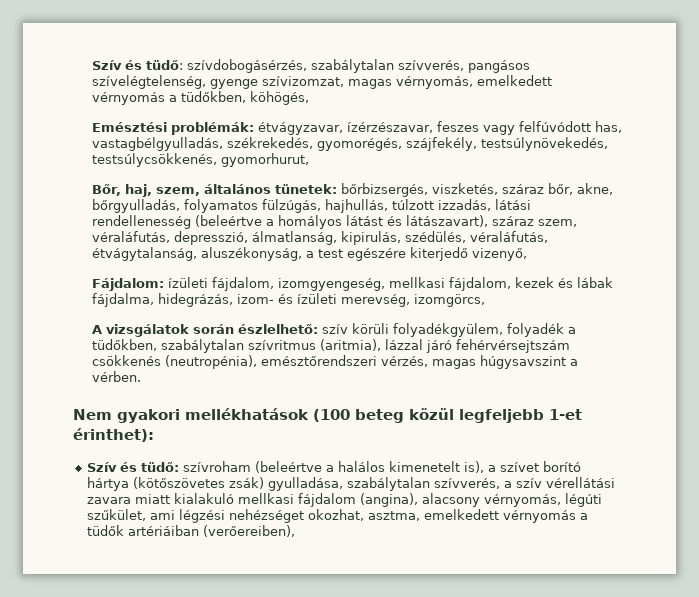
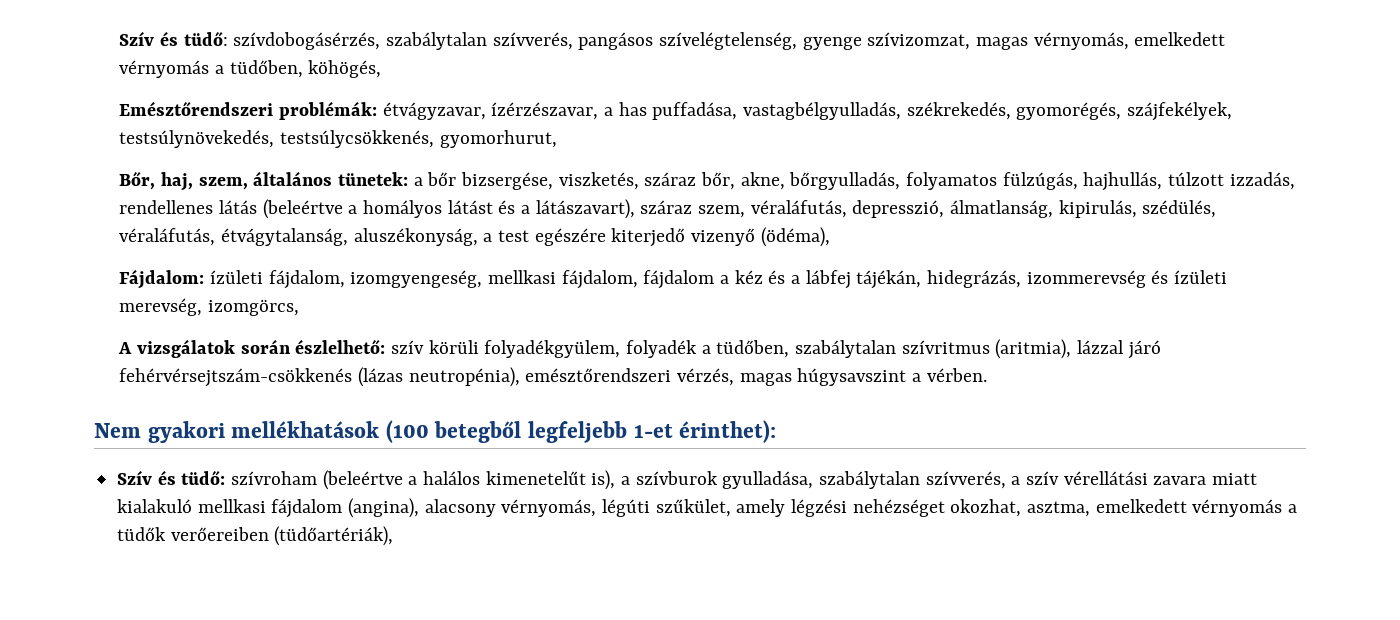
- Szív és tüdő: szívdobogásérzés, szabálytalan szívverés, pangásos szívelégtelenség, gyenge szívizomzat, magas vérnyomás, emelkedett vérnyomás a tüdőkben, köhögés,
+ Szív és tüdő: szívdobogásérzés, szabálytalan szívverés, pangásos szívelégtelenség, gyenge szívizomzat, magas vérnyomás, emelkedett vérnyomás a tüdőben, köhögés,
- Emésztési problémák: étvágyzavar, ízérzészavar, feszes vagy felfúvódott has, vastagbélgyulladás, székrekedés, gyomorégés, szájfekély, testsúlynövekedés, testsúlycsökkenés, gyomorhurut,
+ Emésztőrendszeri problémák: étvágyzavar, ízérzészavar, a has puffadása, vastagbélgyulladás, székrekedés, gyomorégés, szájfekélyek, testsúlynövekedés, testsúlycsökkenés, gyomorhurut,
- Bőr, haj, szem, általános tünetek: bőrbizsergés, viszketés, száraz bőr, akne, bőrgyulladás, folyamatos fülzúgás, hajhullás, túlzott izzadás, látási rendellenesség (beleértve a homályos látást és látászavart), száraz szem, véraláfutás, depresszió, álmatlanság, kipirulás, szédülés, véraláfutás, étvágytalanság, aluszékonyság, a test egészére kiterjedő vizenyő,
+ Bőr, haj, szem, általános tünetek: a bőr bizsergése, viszketés, száraz bőr, akne, bőrgyulladás, folyamatos fülzúgás, hajhullás, túlzott izzadás, rendellenes látás (beleértve a homályos látást és a látászavart), száraz szem, véraláfutás, depresszió, álmatlanság, kipirulás, szédülés, véraláfutás, étvágytalanság, aluszékonyság, a test egészére kiterjedő vizenyő (ödéma),
- Fájdalom: ízületi fájdalom, izomgyengeség, mellkasi fájdalom, kezek és lábak fájdalma, hidegrázás, izom- és ízületi merevség, izomgörcs,
+ Fájdalom: ízületi fájdalom, izomgyengeség, mellkasi fájdalom, fájdalom a kéz és a lábfej tájékán, hidegrázás, izommerevség és ízületi merevség, izomgörcs,
- A vizsgálatok során észlelhető: szív körüli folyadékgyülem, folyadék a tüdőkben, szabálytalan szívritmus (aritmia), lázzal járó fehérvérsejtszám csökkenés (neutropénia), emésztőrendszeri vérzés, magas húgysavszint a vérben.
+ A vizsgálatok során észlelhető: szív körüli folyadékgyülem, folyadék a tüdőben, szabálytalan szívritmus (aritmia), lázzal járó fehérvérsejtszám-csökkenés (lázas neutropénia), emésztőrendszeri vérzés, magas húgysavszint a vérben.
- Nem gyakori mellékhatások (100 beteg közül legfeljebb 1-et érinthet):
+ Nem gyakori mellékhatások (100 betegből legfeljebb 1-et érinthet):
- Szív és tüdő: szívroham (beleértve a halálos kimenetelt is), a szívet borító hártya (kötőszövetes zsák) gyulladása, szabálytalan szívverés, a szív vérellátási zavara miatt kialakuló mellkasi fájdalom (angina), alacsony vérnyomás, légúti szűkület, ami légzési nehézséget okozhat, asztma, emelkedett vérnyomás a tüdők artériáiban (verőereiben),
+ Szív és tüdő: szívroham (beleértve a halálos kimenetelűt is), a szívburok gyulladása, szabálytalan szívverés, a szív vérellátási zavara miatt kialakuló mellkasi fájdalom (angina), alacsony vérnyomás, légúti szűkület, amely légzési nehézséget okozhat, asztma, emelkedett vérnyomás a tüdők verőereiben (tüdőartériák),

